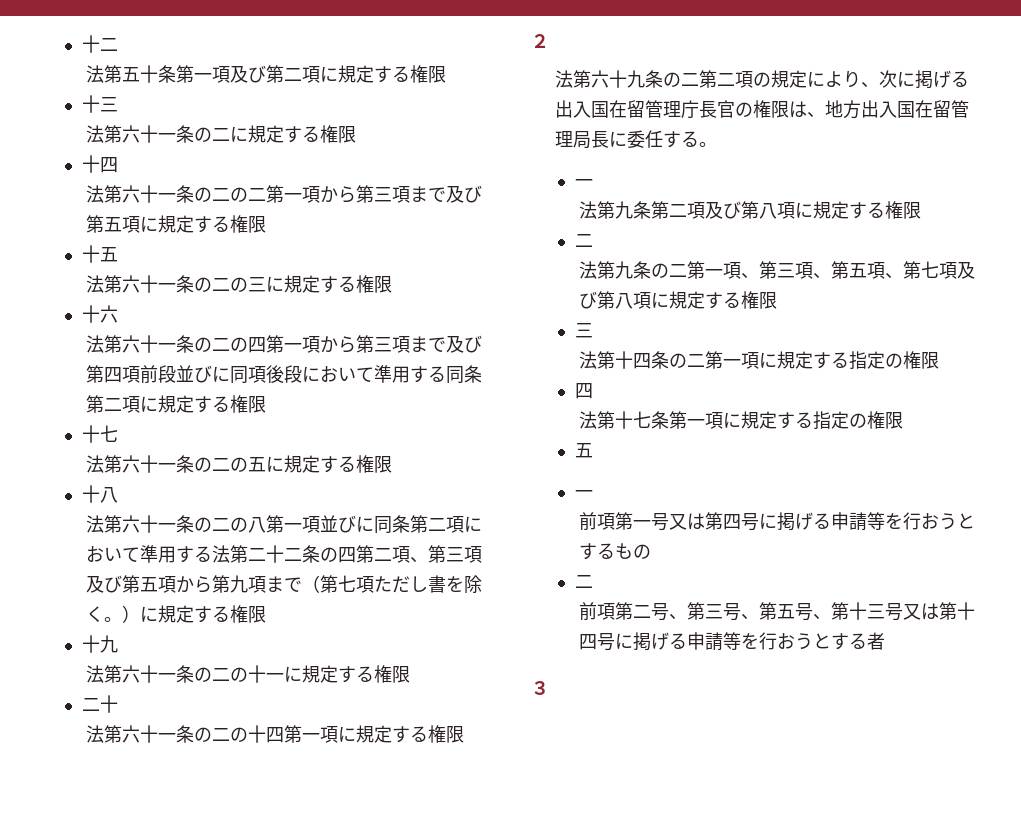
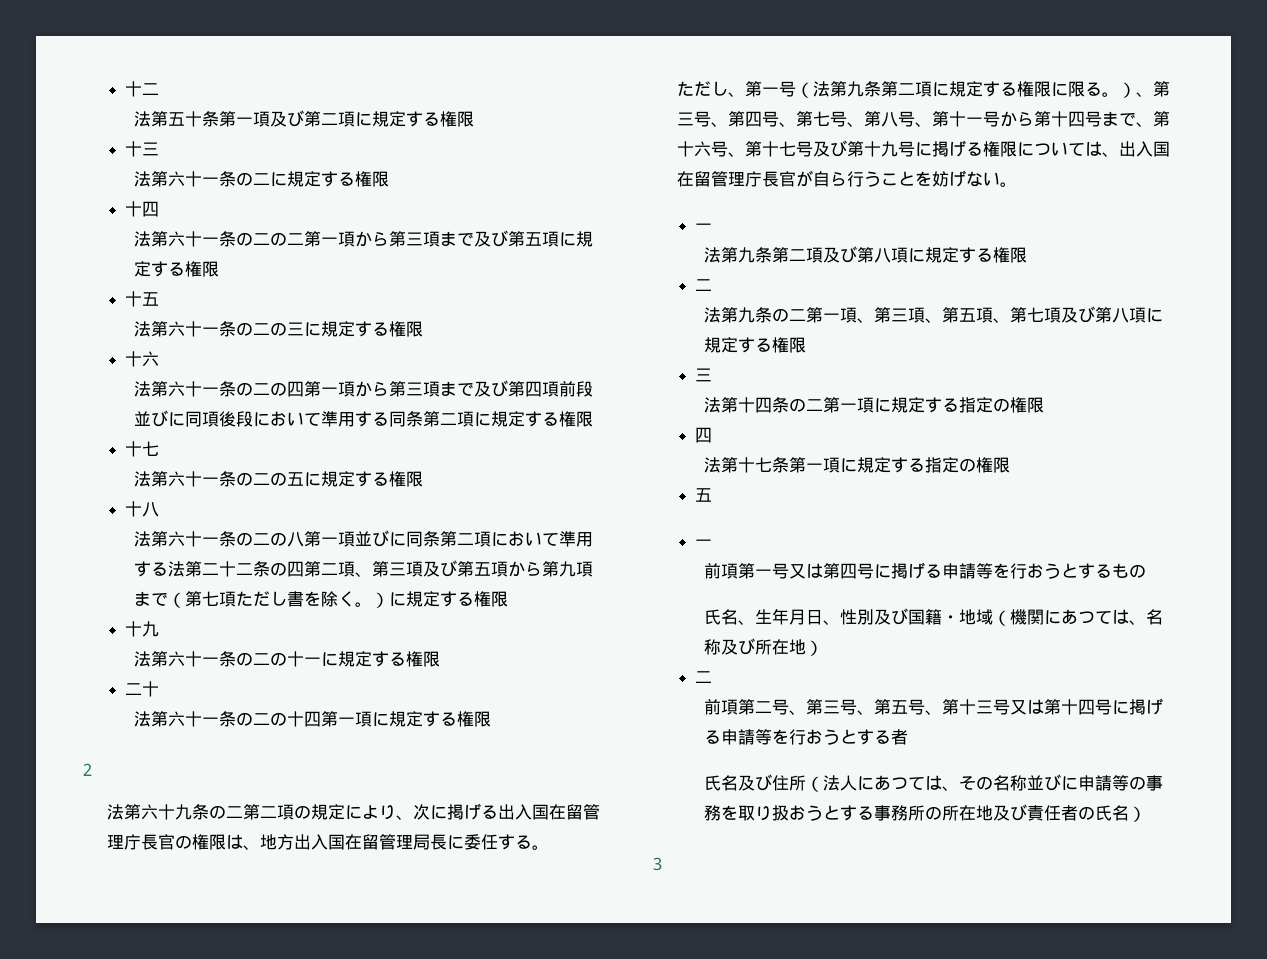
+ ただし、第一号（法第九条第二項に規定する権限に限る。）、第三号、第四号、第七号、第八号、第十一号から第十四号まで、第十六号、第十七号及び第十九号に掲げる権限については、出入国在留管理庁長官が自ら行うことを妨げない。
+ 氏名、生年月日、性別及び国籍・地域（機関にあつては、名称及び所在地）
+ 氏名及び住所（法人にあつては、その名称並びに申請等の事務を取り扱おうとする事務所の所在地及び責任者の氏名）

